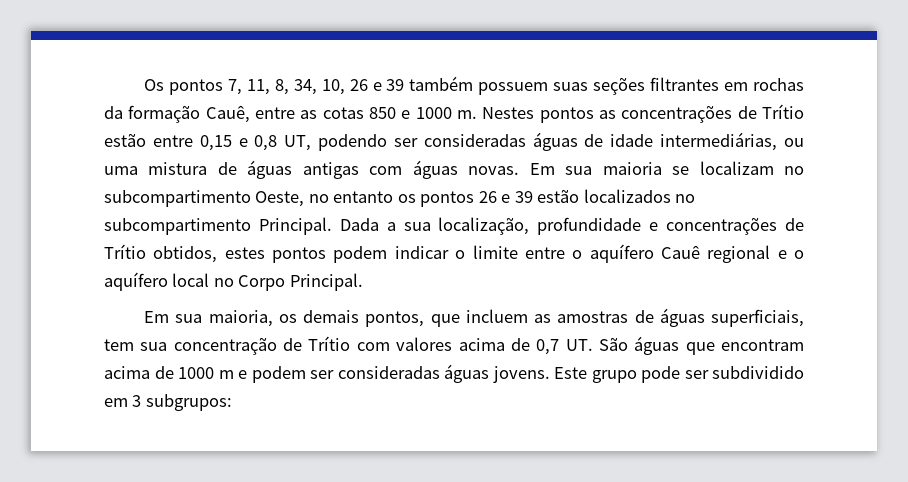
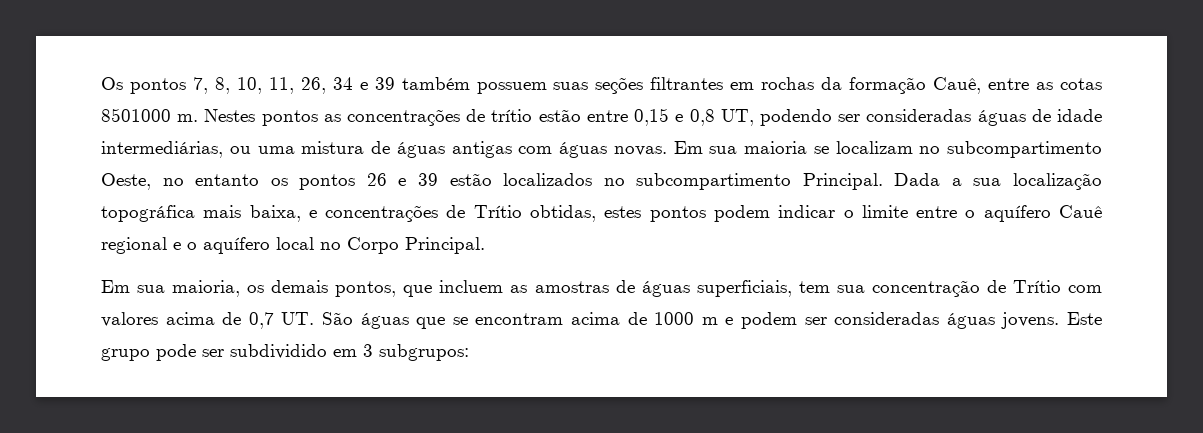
- Os pontos 7, 11, 8, 34, 10, 26 e 39 também possuem suas seções filtrantes em rochas da formação Cauê, entre as cotas 850 e 1000 m.
+ Os pontos 7, 8, 10, 11, 26, 34 e 39 também possuem suas seções filtrantes em rochas da formação Cauê, entre as cotas 8501000 m.
- Nestes pontos as concentrações de Trítio estão entre 0,15 e 0,8 UT, podendo ser consideradas águas de idade intermediárias, ou uma mistura de águas antigas com águas novas.
+ Nestes pontos as concentrações de trítio estão entre 0,15 e 0,8 UT, podendo ser consideradas águas de idade intermediárias, ou uma mistura de águas antigas com águas novas.
- Dada a sua localização, profundidade e concentrações de Trítio obtidos, estes pontos podem indicar o limite entre o aquífero Cauê regional e o aquífero local no Corpo Principal.
+ Dada a sua localização topográfica mais baixa, e concentrações de Trítio obtidas, estes pontos podem indicar o limite entre o aquífero Cauê regional e o aquífero local no Corpo Principal.
- Em sua maioria, os demais pontos, que incluem as amostras de águas superficiais, tem sua concentração de Trítio com valores acima de 0,7 UT. São águas que encontram acima de 1000 m e podem ser consideradas águas jovens.
+ Em sua maioria, os demais pontos, que incluem as amostras de águas superficiais, tem sua concentração de Trítio com valores acima de 0,7 UT. São águas que se encontram acima de 1000 m e podem ser consideradas águas jovens.

